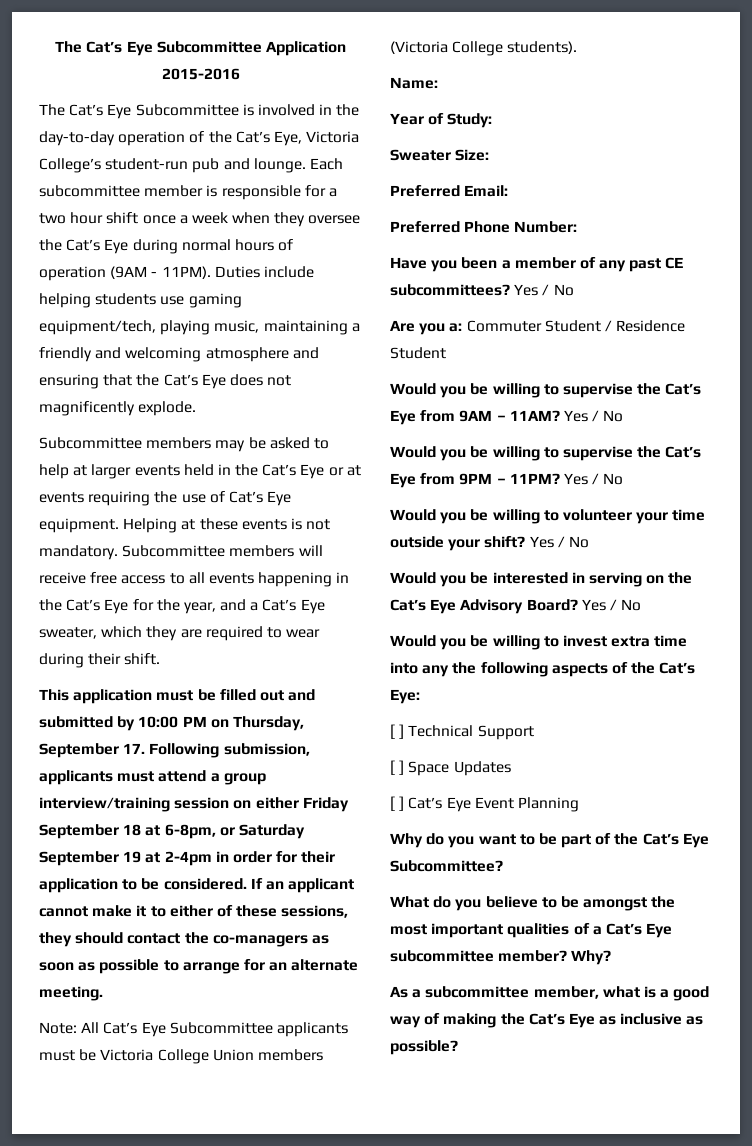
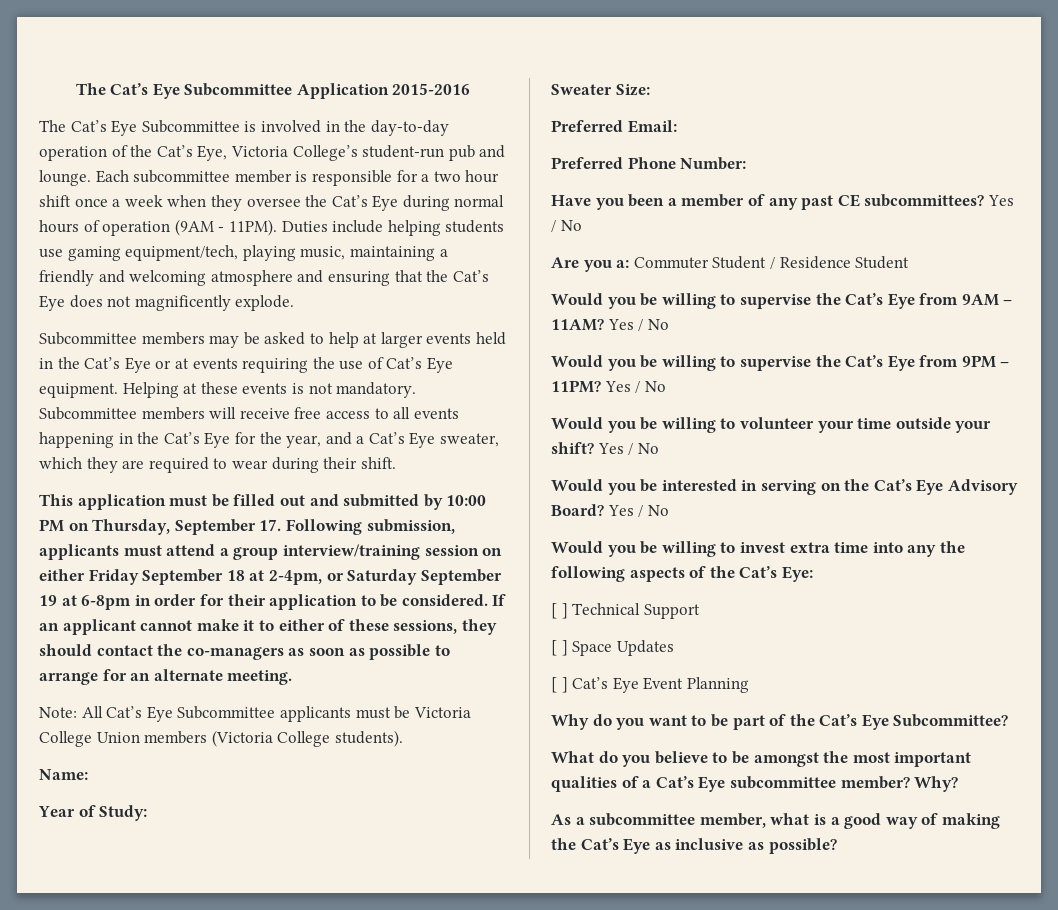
- This application must be filled out and submitted by 10:00 PM on Thursday, September 17. Following submission, applicants must attend a group interview/training session on either Friday September 18 at 6-8pm, or Saturday September 19 at 2-4pm in order for their application to be considered.
+ This application must be filled out and submitted by 10:00 PM on Thursday, September 17. Following submission, applicants must attend a group interview/training session on either Friday September 18 at 2-4pm, or Saturday September 19 at 6-8pm in order for their application to be considered.

